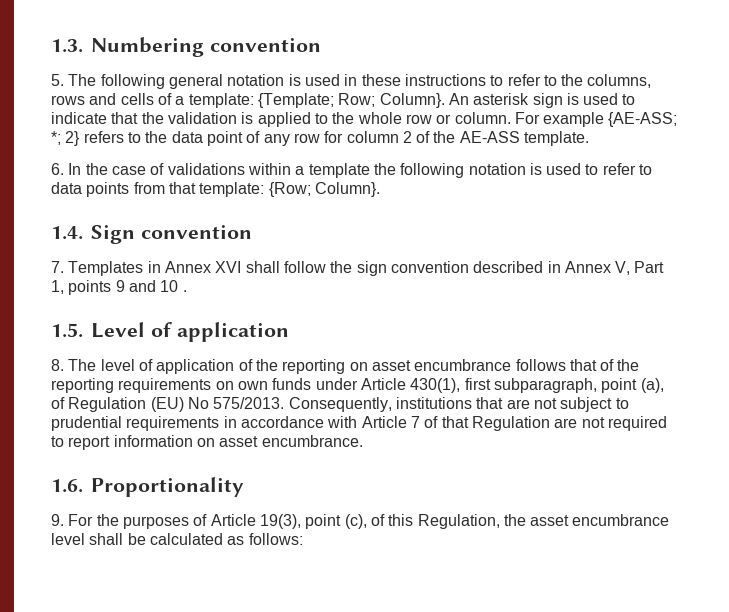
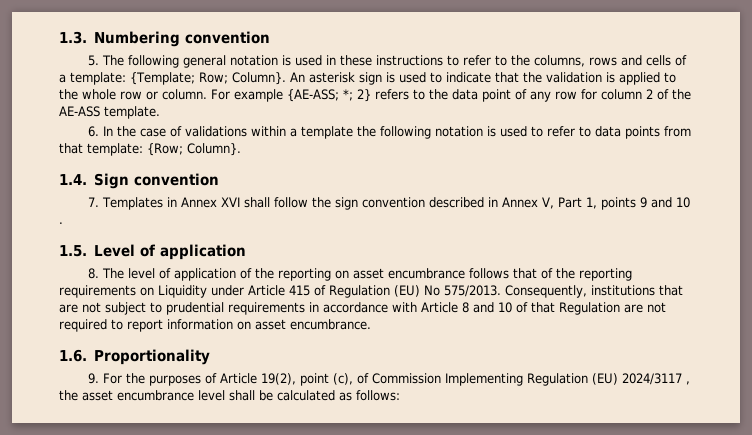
- 8. The level of application of the reporting on asset encumbrance follows that of the reporting requirements on own funds under Article 430(1), first subparagraph, point (a), of Regulation (EU) No 575/2013.
+ 8. The level of application of the reporting on asset encumbrance follows that of the reporting requirements on Liquidity under Article 415 of Regulation (EU) No 575/2013.
- Consequently, institutions that are not subject to prudential requirements in accordance with Article 7 of that Regulation are not required to report information on asset encumbrance.
+ Consequently, institutions that are not subject to prudential requirements in accordance with Article 8 and 10 of that Regulation are not required to report information on asset encumbrance.
- 9. For the purposes of Article 19(3), point (c), of this Regulation, the asset encumbrance level shall be calculated as follows:
+ 9. For the purposes of Article 19(2), point (c), of Commission Implementing Regulation (EU) 2024/3117 , the asset encumbrance level shall be calculated as follows:

